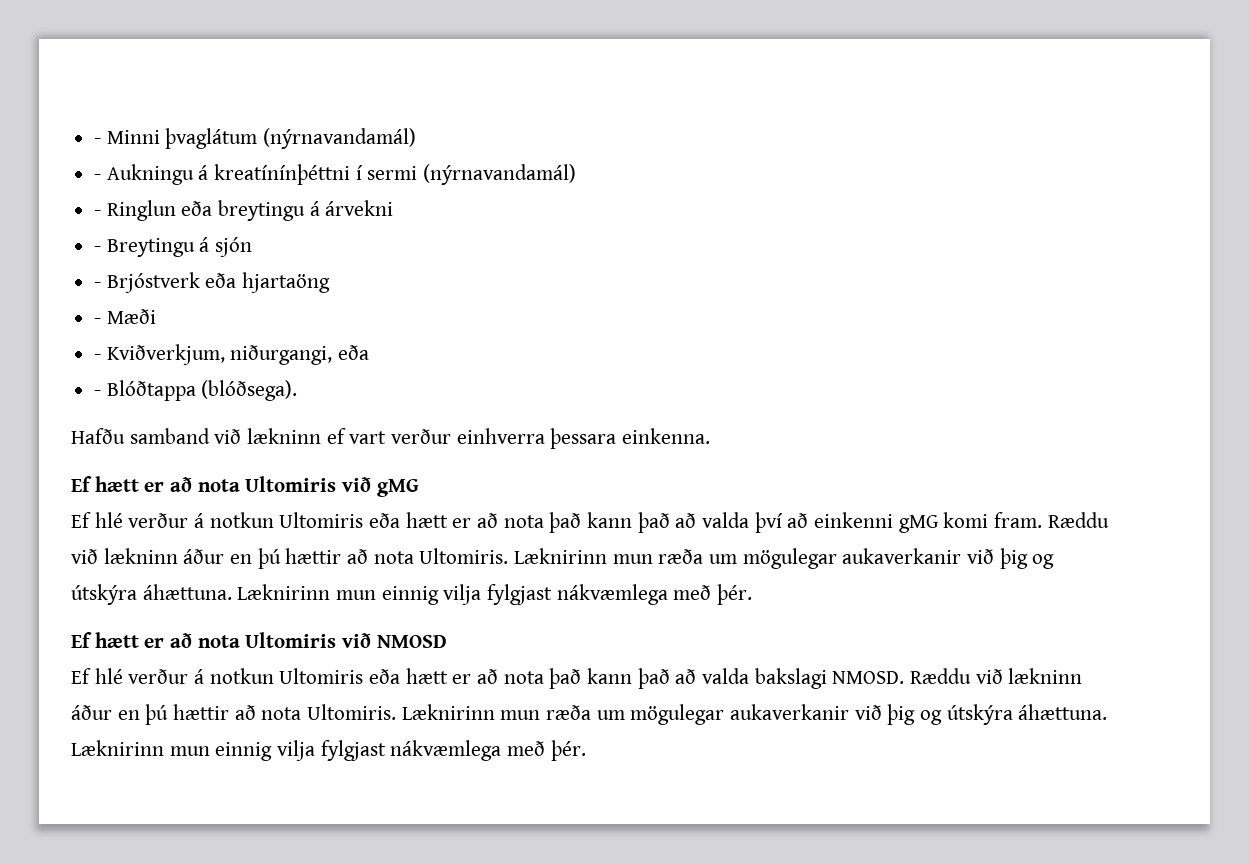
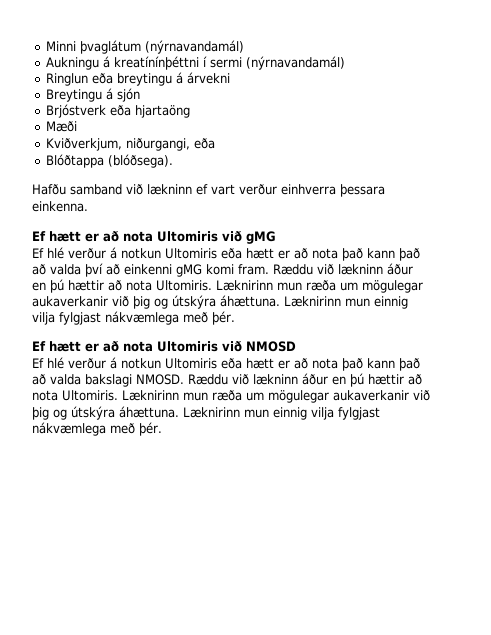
- - Minni þvaglátum (nýrnavandamál)
+ Minni þvaglátum (nýrnavandamál)
- - Aukningu á kreatínínþéttni í sermi (nýrnavandamál)
+ Aukningu á kreatínínþéttni í sermi (nýrnavandamál)
- - Ringlun eða breytingu á árvekni
+ Ringlun eða breytingu á árvekni
- - Breytingu á sjón
+ Breytingu á sjón
- - Brjóstverk eða hjartaöng
+ Brjóstverk eða hjartaöng
- - Mæði
+ Mæði
- - Kviðverkjum, niðurgangi, eða
+ Kviðverkjum, niðurgangi, eða
- - Blóðtappa (blóðsega).
+ Blóðtappa (blóðsega).

